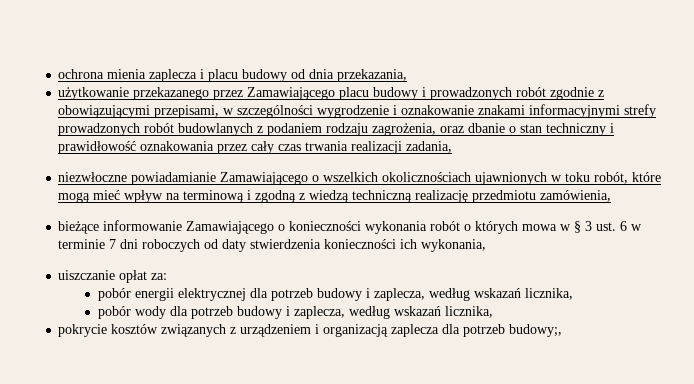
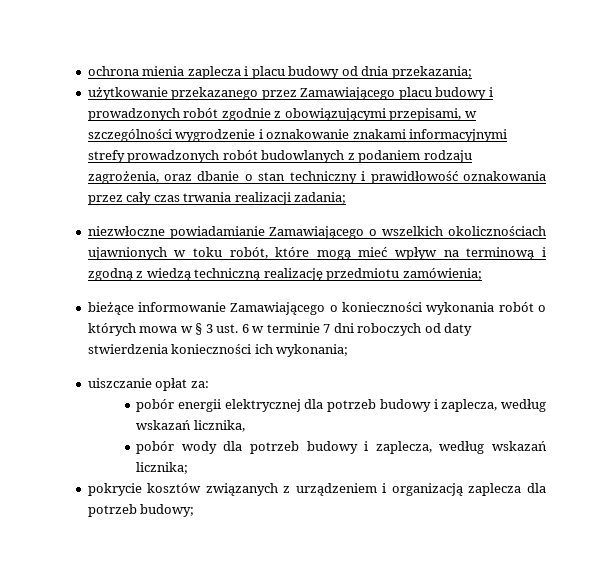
- ochrona mienia zaplecza i placu budowy od dnia przekazania,
+ ochrona mienia zaplecza i placu budowy od dnia przekazania;
- użytkowanie przekazanego przez Zamawiającego placu budowy i prowadzonych robót zgodnie z obowiązującymi przepisami, w szczególności wygrodzenie i oznakowanie znakami informacyjnymi strefy prowadzonych robót budowlanych z podaniem rodzaju zagrożenia, oraz dbanie o stan techniczny i prawidłowość oznakowania przez cały czas trwania realizacji zadania,
+ użytkowanie przekazanego przez Zamawiającego placu budowy i prowadzonych robót zgodnie z obowiązującymi przepisami, w szczególności wygrodzenie i oznakowanie znakami informacyjnymi strefy prowadzonych robót budowlanych z podaniem rodzaju zagrożenia, oraz dbanie o stan techniczny i prawidłowość oznakowania przez cały czas trwania realizacji zadania;
- niezwłoczne powiadamianie Zamawiającego o wszelkich okolicznościach ujawnionych w toku robót, które mogą mieć wpływ na terminową i zgodną z wiedzą techniczną realizację przedmiotu zamówienia,
+ niezwłoczne powiadamianie Zamawiającego o wszelkich okolicznościach ujawnionych w toku robót, które mogą mieć wpływ na terminową i zgodną z wiedzą techniczną realizację przedmiotu zamówienia;
- bieżące informowanie Zamawiającego o konieczności wykonania robót o których mowa w § 3 ust. 6 w terminie 7 dni roboczych od daty stwierdzenia konieczności ich wykonania,
+ bieżące informowanie Zamawiającego o konieczności wykonania robót o których mowa w § 3 ust. 6 w terminie 7 dni roboczych od daty stwierdzenia konieczności ich wykonania;
- pobór wody dla potrzeb budowy i zaplecza, według wskazań licznika,
+ pobór wody dla potrzeb budowy i zaplecza, według wskazań licznika;
- pokrycie kosztów związanych z urządzeniem i organizacją zaplecza dla potrzeb budowy;,
+ pokrycie kosztów związanych z urządzeniem i organizacją zaplecza dla potrzeb budowy;

